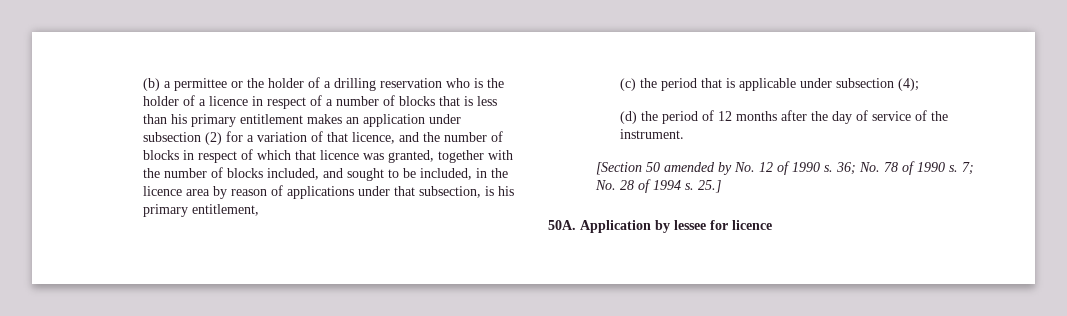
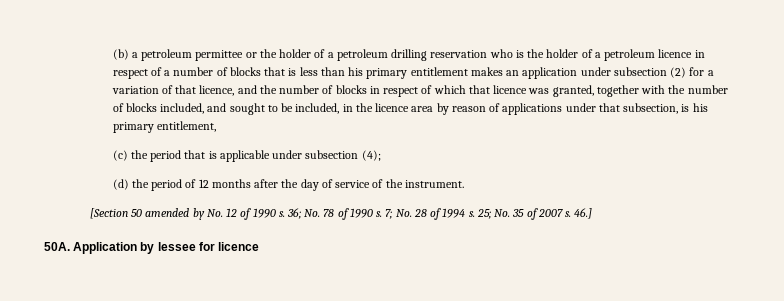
- (b) a permittee or the holder of a drilling reservation who is the holder of a licence in respect of a number of blocks that is less than his primary entitlement makes an application under subsection (2) for a variation of that licence, and the number of blocks in respect of which that licence was granted, together with the number of blocks included, and sought to be included, in the licence area by reason of applications under that subsection, is his primary entitlement,
+ (b) a petroleum permittee or the holder of a petroleum drilling reservation who is the holder of a petroleum licence in respect of a number of blocks that is less than his primary entitlement makes an application under subsection (2) for a variation of that licence, and the number of blocks in respect of which that licence was granted, together with the number of blocks included, and sought to be included, in the licence area by reason of applications under that subsection, is his primary entitlement,
- 25.]
+ 25; No. 35 of 2007 s. 46.]

